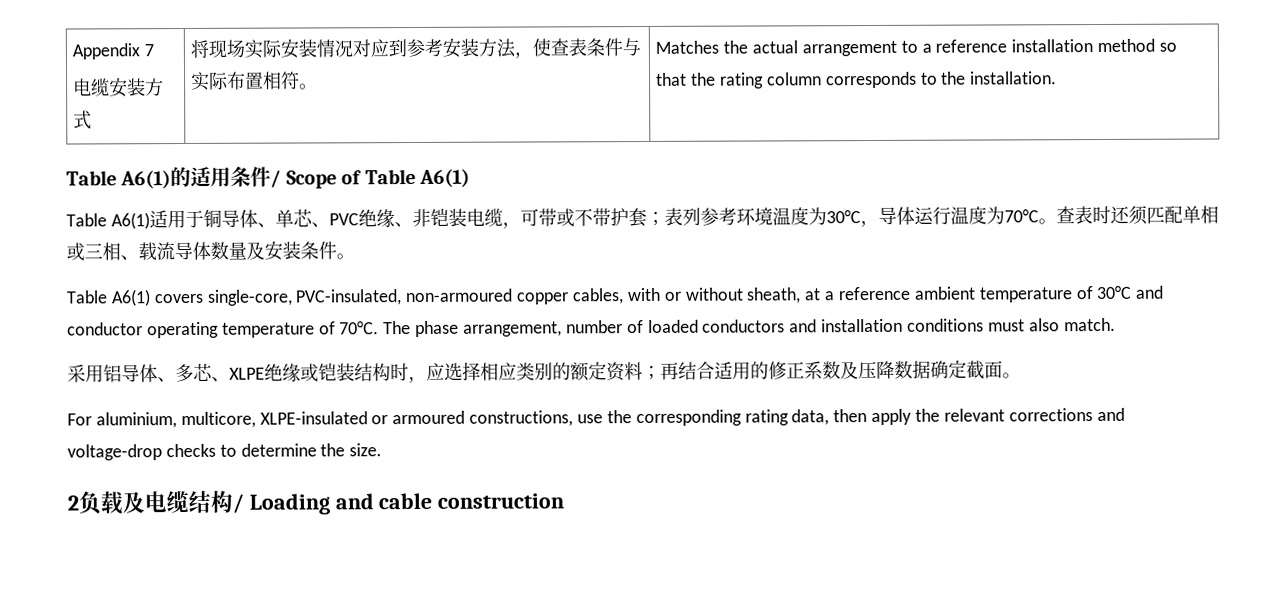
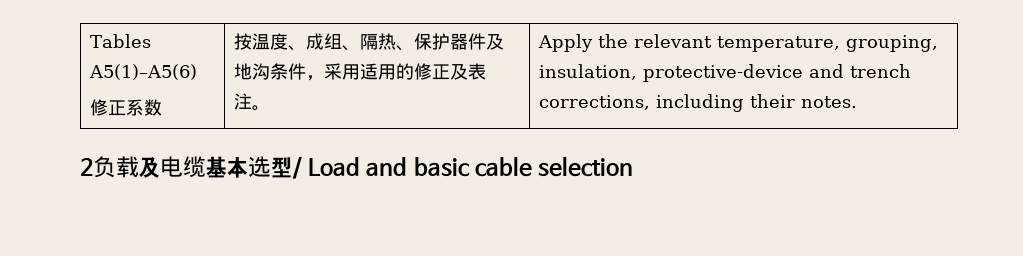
- Appendix 7
- 电缆安装方式 | 将现场实际安装情况对应到参考安装方法，使查表条件与实际布置相符。 | Matches the actual arrangement to a reference installation method so that the rating column corresponds to the installation.
- Table A6(1)的适用条件/ Scope of Table A6(1)
- Table A6(1)适用于铜导体、单芯、PVC绝缘、非铠装电缆，可带或不带护套；表列参考环境温度为30°C，导体运行温度为70°C。查表时还须匹配单相或三相、载流导体数量及安装条件。
- Table A6(1) covers single-core, PVC-insulated, non-armoured copper cables, with or without sheath, at a reference ambient temperature of 30°C and conductor operating temperature of 70°C. The phase arrangement, number of loaded conductors and installation conditions must also match.
- 采用铝导体、多芯、XLPE绝缘或铠装结构时，应选择相应类别的额定资料；再结合适用的修正系数及压降数据确定截面。
- For aluminium, multicore, XLPE-insulated or armoured constructions, use the corresponding rating data, then apply the relevant corrections and voltage-drop checks to determine the size.
- 2负载及电缆结构/ Loading and cable construction
+ Tables A5(1)–A5(6)
+ 修正系数 | 按温度、成组、隔热、保护器件及地沟条件，采用适用的修正及表注。 | Apply the relevant temperature, grouping, insulation, protective-device and trench corrections, including their notes.
+ 2负载及电缆基本选型/ Load and basic cable selection

